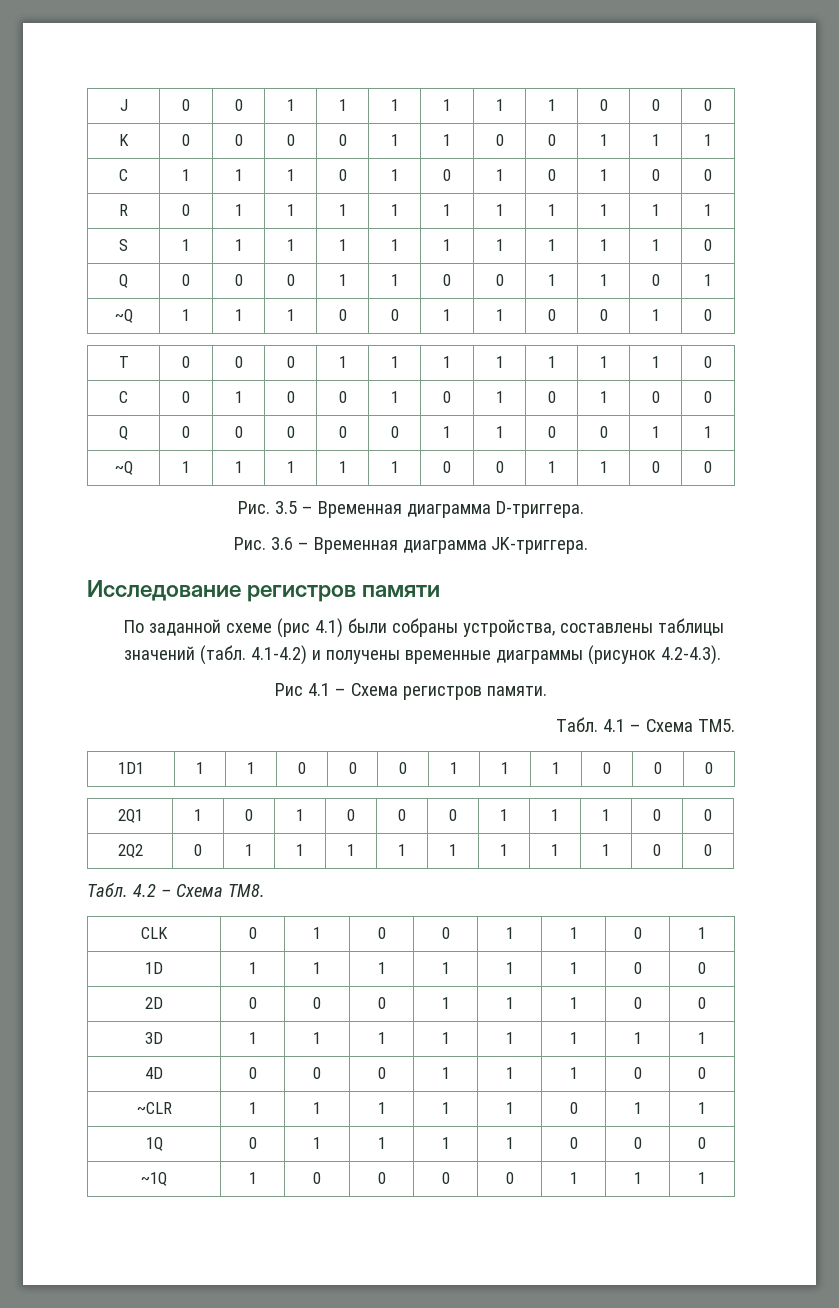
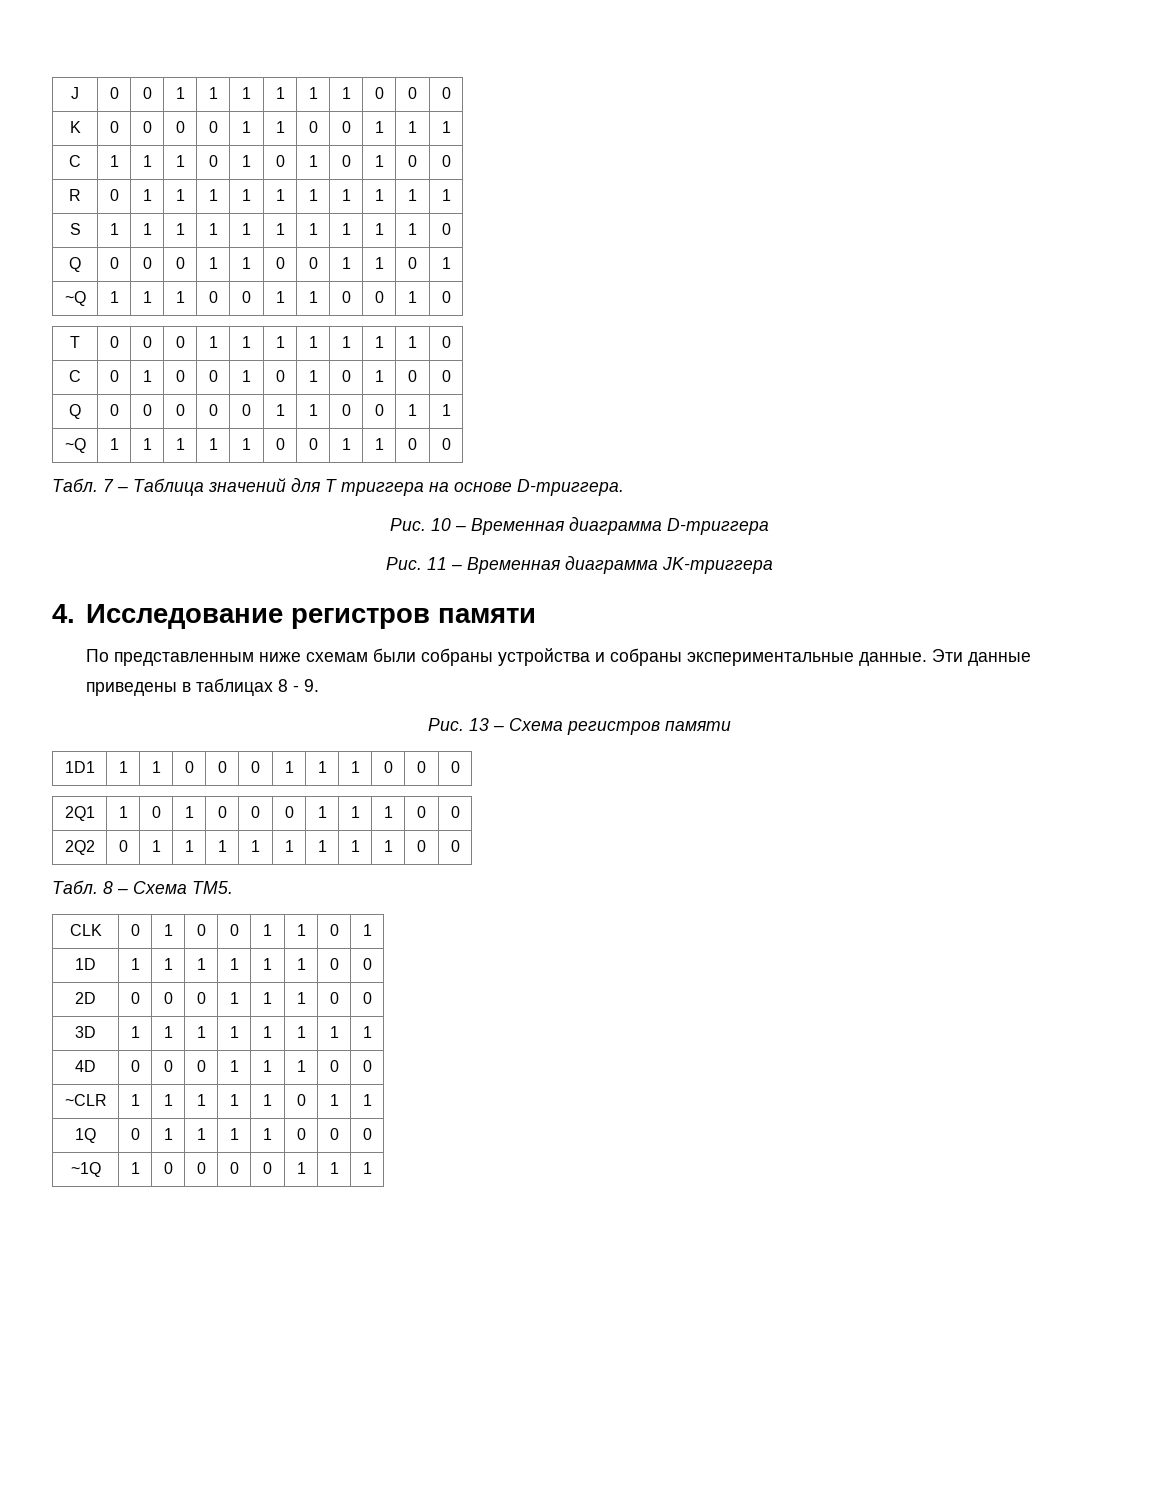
- Рис. 3.5 – Временная диаграмма D-триггера.
- Рис. 3.6 – Временная диаграмма JK-триггера.
- Исследование регистров памяти
+ Табл. 7 – Таблица значений для T триггера на основе D-триггера.
+ Рис. 10 – Временная диаграмма D-триггера
+ Рис. 11 – Временная диаграмма JK-триггера
+ 4. Исследование регистров памяти
- По заданной схеме (рис 4.1) были собраны устройства, составлены таблицы значений (табл. 4.1-4.2) и получены временные диаграммы (рисунок 4.2-4.3).
- Рис 4.1 – Схема регистров памяти.
- Табл. 4.1 – Схема ТМ5.
+ По представленным ниже схемам были собраны устройства и собраны экспериментальные данные. Эти данные приведены в таблицах 8 - 9.
+ Рис. 13 – Схема регистров памяти
- 4.2 – Схема ТМ8.
+ 8 – Схема ТМ5.

